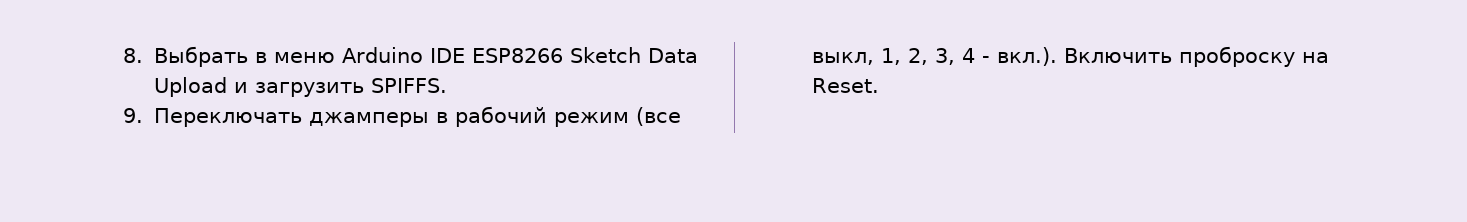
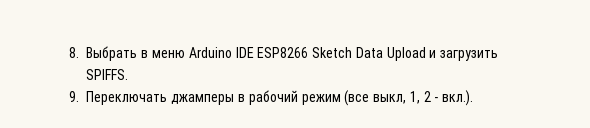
- 9. Переключать джамперы в рабочий режим (все выкл, 1, 2, 3, 4 - вкл.). Включить проброску на Reset.
+ 9. Переключать джамперы в рабочий режим (все выкл, 1, 2 - вкл.).

